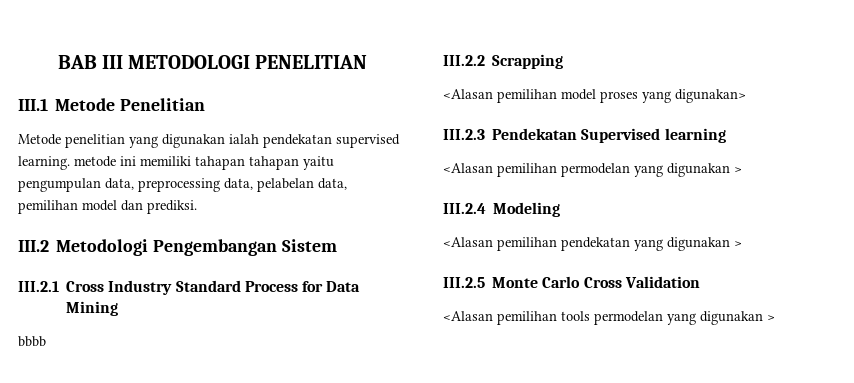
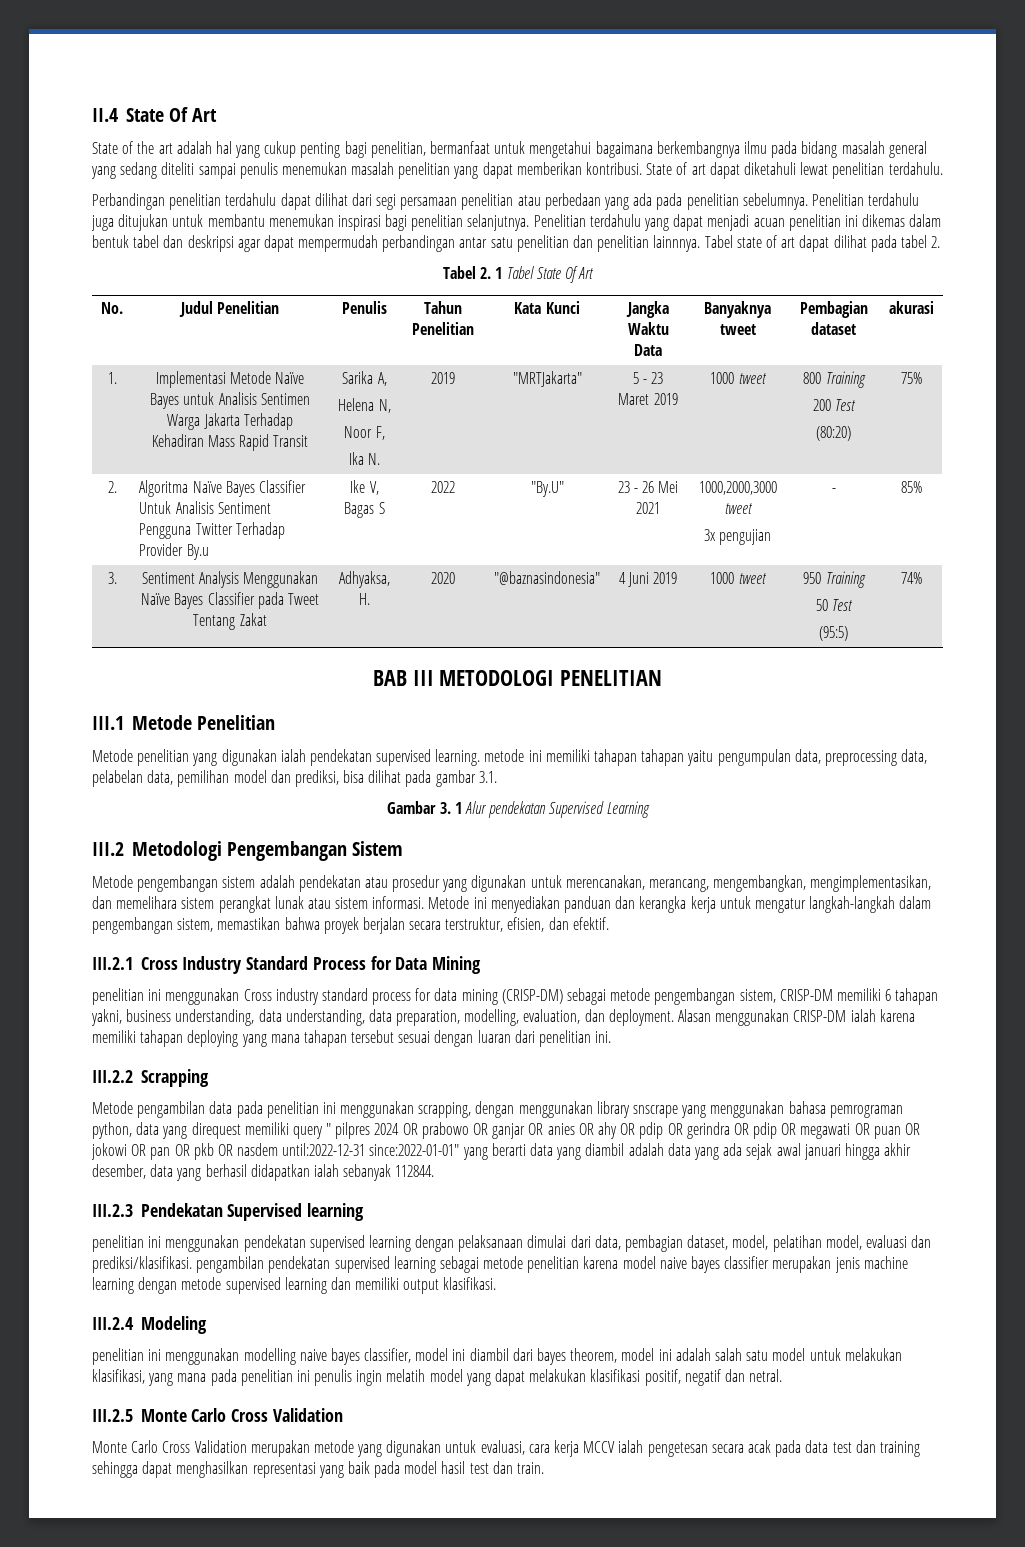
+ II.4 State Of Art
+ State of the art adalah hal yang cukup penting bagi penelitian, bermanfaat untuk mengetahui bagaimana berkembangnya ilmu pada bidang masalah general yang sedang diteliti sampai penulis menemukan masalah penelitian yang dapat memberikan kontribusi. State of art dapat diketahuli lewat penelitian terdahulu.
+ Perbandingan penelitian terdahulu dapat dilihat dari segi persamaan penelitian atau perbedaan yang ada pada penelitian sebelumnya. Penelitian terdahulu juga ditujukan untuk membantu menemukan inspirasi bagi penelitian selanjutnya. Penelitian terdahulu yang dapat menjadi acuan penelitian ini dikemas dalam bentuk tabel dan deskripsi agar dapat mempermudah perbandingan antar satu penelitian dan penelitian lainnnya. Tabel state of art dapat dilihat pada tabel 2.
+ Tabel 2. 1 Tabel State Of Art
+ No. | Judul Penelitian | Penulis | Tahun Penelitian | Kata Kunci | Jangka Waktu Data | Banyaknya tweet | Pembagian dataset | akurasi
+ 1. | Implementasi Metode Naïve Bayes untuk Analisis Sentimen Warga Jakarta Terhadap Kehadiran Mass Rapid Transit | Sarika A,
+ Helena N,
+ Noor F,
+ Ika N. | 2019 | "MRTJakarta" | 5 - 23 Maret 2019 | 1000 tweet | 800 Training
+ 200 Test
+ (80:20) | 75%
+ 2. | Algoritma Naïve Bayes Classifier Untuk Analisis Sentiment Pengguna Twitter Terhadap Provider By.u | Ike V, Bagas S | 2022 | "By.U" | 23 - 26 Mei 2021 | 1000,2000,3000 tweet
+ 3x pengujian | - | 85%
+ 3. | Sentiment Analysis Menggunakan Naïve Bayes Classifier pada Tweet Tentang Zakat | Adhyaksa, H. | 2020 | "@baznasindonesia" | 4 Juni 2019 | 1000 tweet | 950 Training
+ 50 Test
+ (95:5) | 74%
- Metode penelitian yang digunakan ialah pendekatan supervised learning. metode ini memiliki tahapan tahapan yaitu pengumpulan data, preprocessing data, pelabelan data, pemilihan model dan prediksi.
+ Metode penelitian yang digunakan ialah pendekatan supervised learning. metode ini memiliki tahapan tahapan yaitu pengumpulan data, preprocessing data, pelabelan data, pemilihan model dan prediksi, bisa dilihat pada gambar 3.1.
+ Gambar 3. 1 Alur pendekatan Supervised Learning
  III.2 Metodologi Pengembangan Sistem
+ Metode pengembangan sistem adalah pendekatan atau prosedur yang digunakan untuk merencanakan, merancang, mengembangkan, mengimplementasikan, dan memelihara sistem perangkat lunak atau sistem informasi. Metode ini menyediakan panduan dan kerangka kerja untuk mengatur langkah-langkah dalam pengembangan sistem, memastikan bahwa proyek berjalan secara terstruktur, efisien, dan efektif.
- bbbb
+ penelitian ini menggunakan Cross industry standard process for data mining (CRISP-DM) sebagai metode pengembangan sistem, CRISP-DM memiliki 6 tahapan yakni, business understanding, data understanding, data preparation, modelling, evaluation, dan deployment. Alasan menggunakan CRISP-DM ialah karena memiliki tahapan deploying yang mana tahapan tersebut sesuai dengan luaran dari penelitian ini.
  III.2.2 Scrapping
- <Alasan pemilihan model proses yang digunakan>
+ Metode pengambilan data pada penelitian ini menggunakan scrapping, dengan menggunakan library snscrape yang menggunakan bahasa pemrograman python, data yang direquest memiliki query " pilpres 2024 OR prabowo OR ganjar OR anies OR ahy OR pdip OR gerindra OR pdip OR megawati OR puan OR jokowi OR pan OR pkb OR nasdem until:2022-12-31 since:2022-01-01" yang berarti data yang diambil adalah data yang ada sejak awal januari hingga akhir desember, data yang berhasil didapatkan ialah sebanyak 112844.
  III.2.3 Pendekatan Supervised learning
- <Alasan pemilihan permodelan yang digunakan >
+ penelitian ini menggunakan pendekatan supervised learning dengan pelaksanaan dimulai dari data, pembagian dataset, model, pelatihan model, evaluasi dan prediksi/klasifikasi. pengambilan pendekatan supervised learning sebagai metode penelitian karena model naive bayes classifier merupakan jenis machine learning dengan metode supervised learning dan memiliki output klasifikasi.
  III.2.4 Modeling
- <Alasan pemilihan pendekatan yang digunakan >
+ penelitian ini menggunakan modelling naive bayes classifier, model ini diambil dari bayes theorem, model ini adalah salah satu model untuk melakukan klasifikasi, yang mana pada penelitian ini penulis ingin melatih model yang dapat melakukan klasifikasi positif, negatif dan netral.
- <Alasan pemilihan tools permodelan yang digunakan >
+ Monte Carlo Cross Validation merupakan metode yang digunakan untuk evaluasi, cara kerja MCCV ialah pengetesan secara acak pada data test dan training sehingga dapat menghasilkan representasi yang baik pada model hasil test dan train.

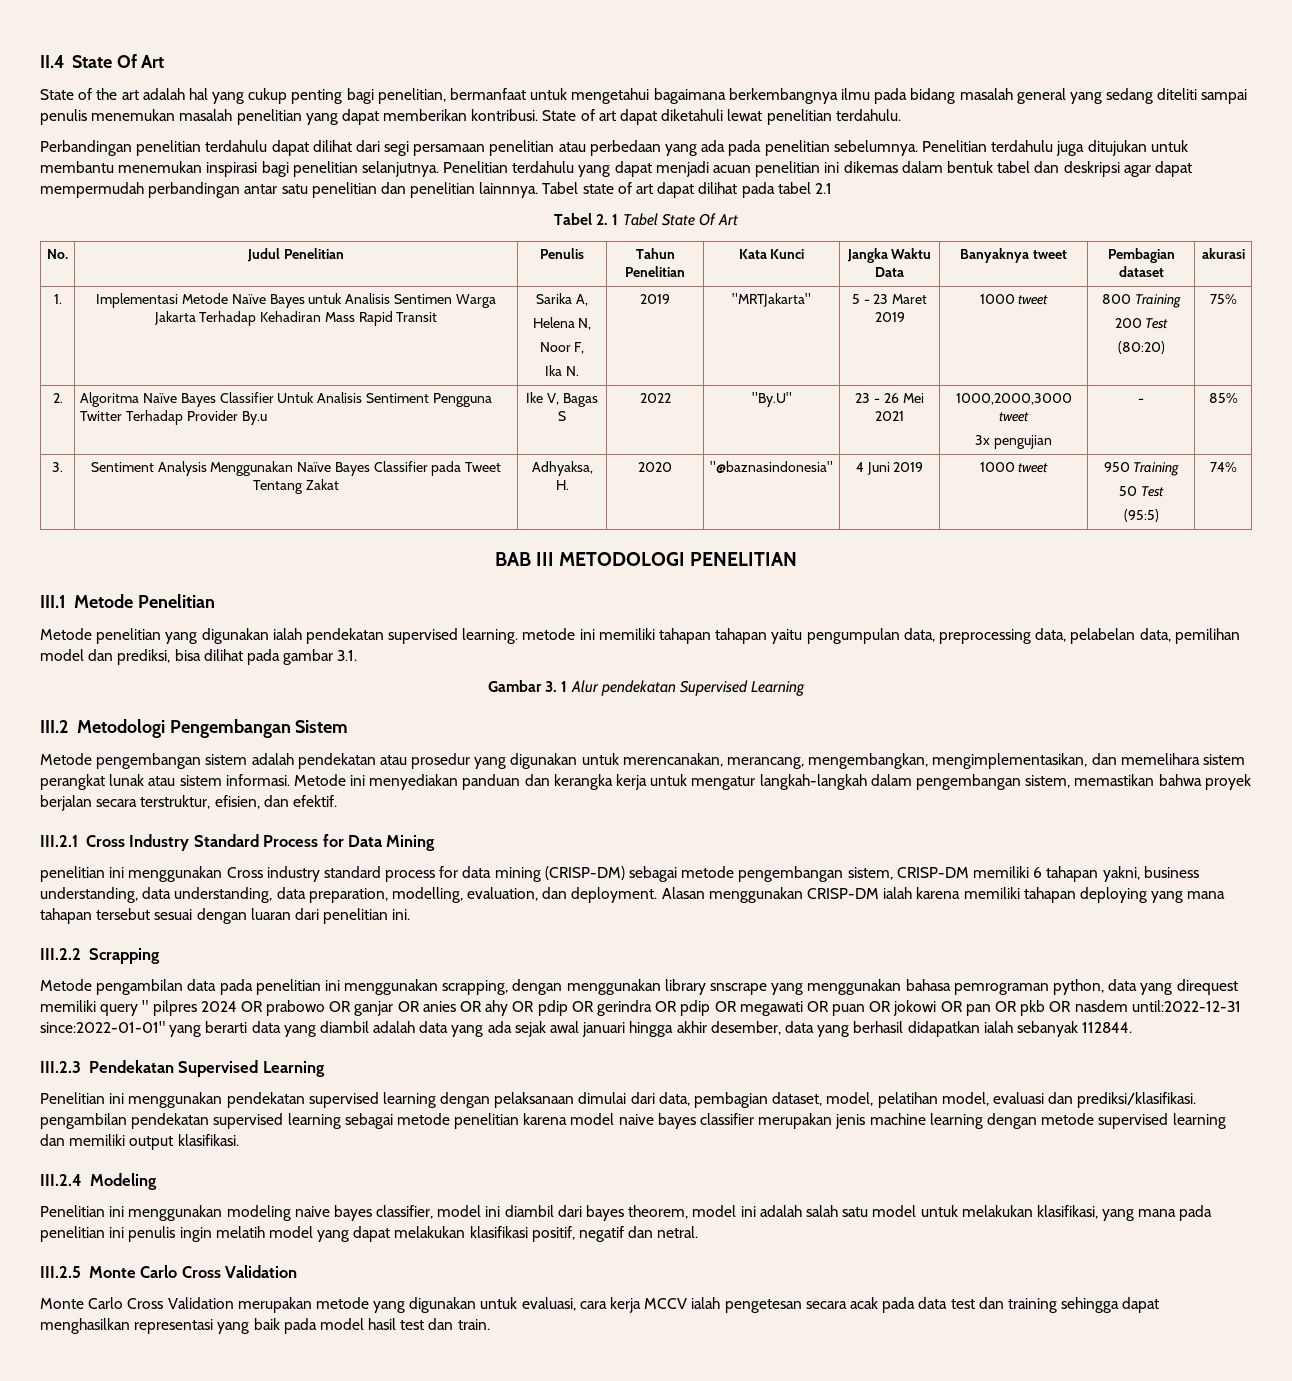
- Tabel state of art dapat dilihat pada tabel 2.
+ Tabel state of art dapat dilihat pada tabel 2.1
- III.2.3 Pendekatan Supervised learning
- penelitian ini menggunakan pendekatan supervised learning dengan pelaksanaan dimulai dari data, pembagian dataset, model, pelatihan model, evaluasi dan prediksi/klasifikasi. pengambilan pendekatan supervised learning sebagai metode penelitian karena model naive bayes classifier merupakan jenis machine learning dengan metode supervised learning dan memiliki output klasifikasi.
+ III.2.3 Pendekatan Supervised Learning
+ Penelitian ini menggunakan pendekatan supervised learning dengan pelaksanaan dimulai dari data, pembagian dataset, model, pelatihan model, evaluasi dan prediksi/klasifikasi. pengambilan pendekatan supervised learning sebagai metode penelitian karena model naive bayes classifier merupakan jenis machine learning dengan metode supervised learning dan memiliki output klasifikasi.
- penelitian ini menggunakan modelling naive bayes classifier, model ini diambil dari bayes theorem, model ini adalah salah satu model untuk melakukan klasifikasi, yang mana pada penelitian ini penulis ingin melatih model yang dapat melakukan klasifikasi positif, negatif dan netral.
+ Penelitian ini menggunakan modeling naive bayes classifier, model ini diambil dari bayes theorem, model ini adalah salah satu model untuk melakukan klasifikasi, yang mana pada penelitian ini penulis ingin melatih model yang dapat melakukan klasifikasi positif, negatif dan netral.

